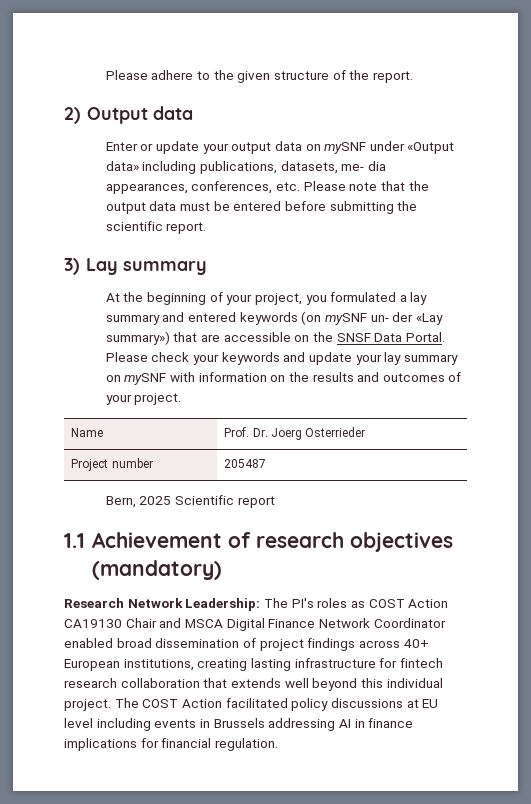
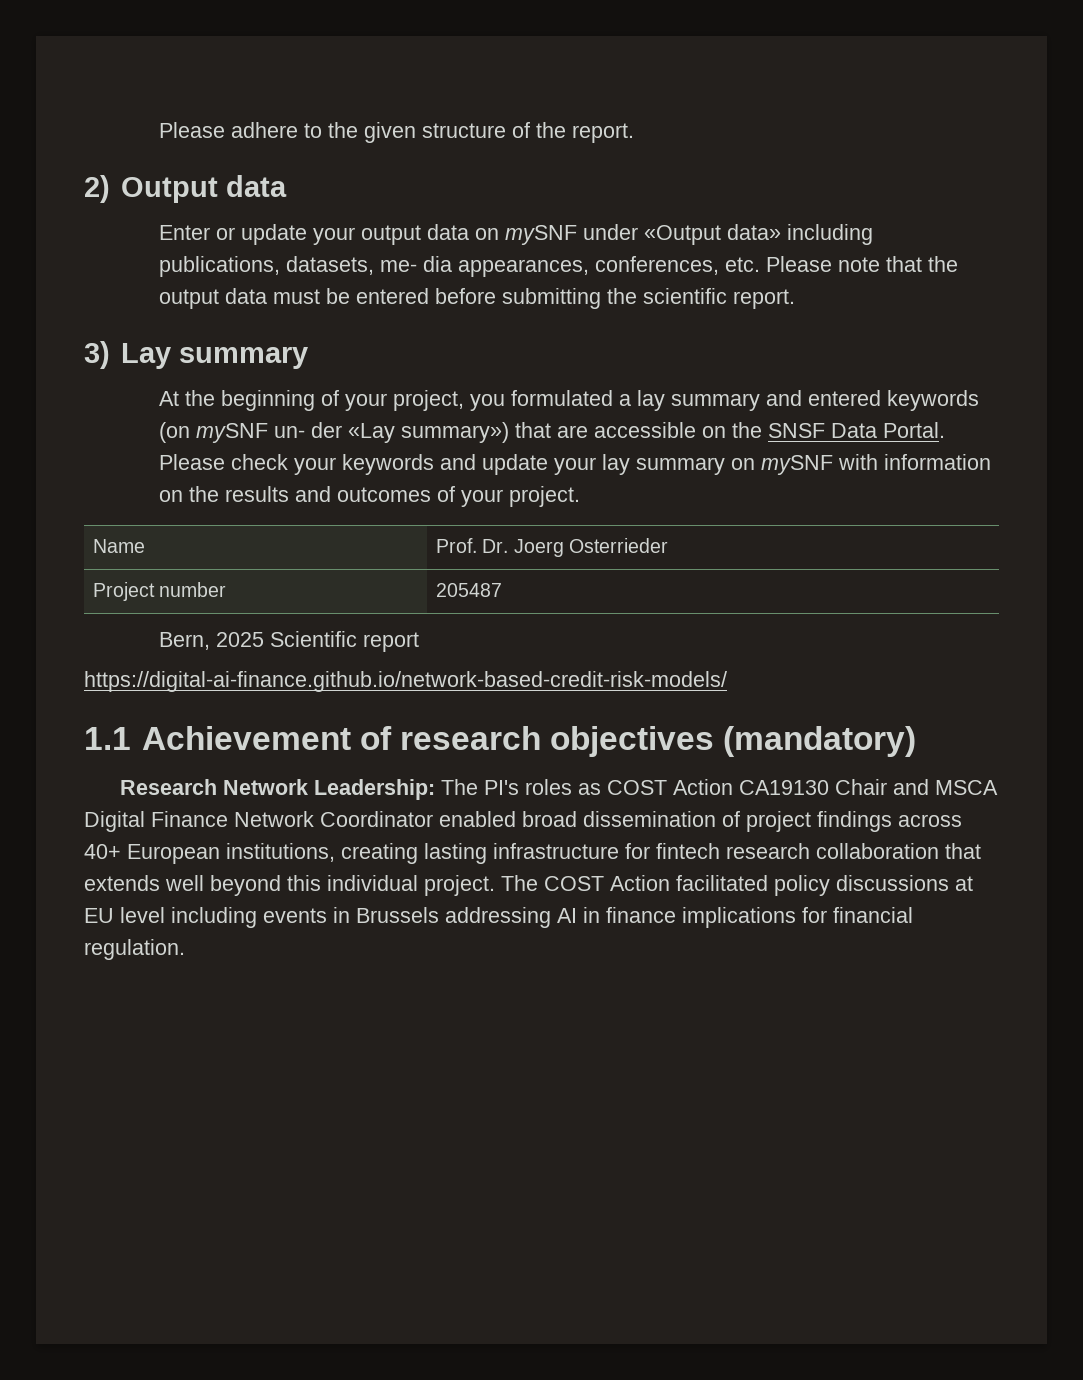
+ https://digital-ai-finance.github.io/network-based-credit-risk-models/

